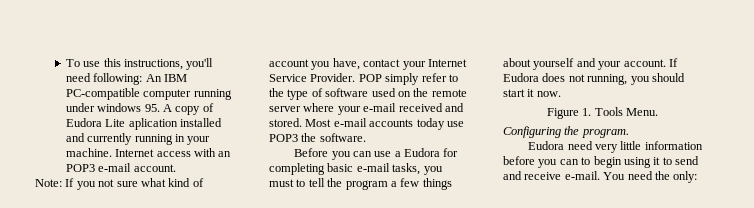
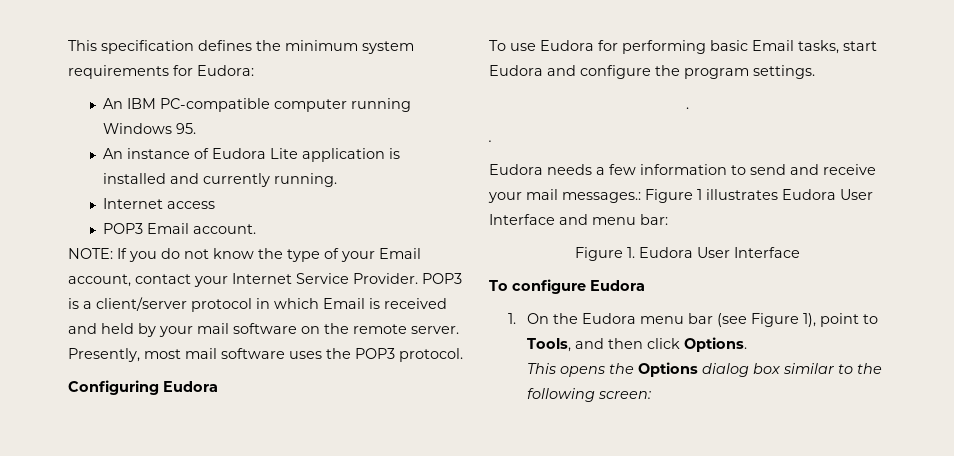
- To use this instructions, you'll need following: An IBM PC-compatible computer running under windows 95. A copy of Eudora Lite aplication installed and currently running in your machine. Internet access with an POP3 e-mail account.
+ This specification defines the minimum system requirements for Eudora:
+ An IBM PC-compatible computer running Windows 95.
+ An instance of Eudora Lite application is installed and currently running.
+ Internet access
+ POP3 Email account.
- Note: If you not sure what kind of account you have, contact your Internet Service Provider.
+ NOTE: If you do not know the type of your Email account, contact your Internet Service Provider.
- POP simply refer to the type of software used on the remote server where your e-mail received and stored. Most e-mail accounts today use POP3 the software.
- Before you can use a Eudora for completing basic e-mail tasks, you must to tell the program a few things about yourself and your account. If Eudora does not running, you should start it now.
- Figure 1. Tools Menu.
- Configuring the program.
- Eudora need very little information before you can to begin using it to send and receive e-mail. You need the only:
+ POP3 is a client/server protocol in which Email is received and held by your mail software on the remote server. Presently, most mail software uses the POP3 protocol.
+ Configuring Eudora
+ To use Eudora for performing basic Email tasks, start Eudora and configure the program settings.
+ .
+ .
+ Eudora needs a few information to send and receive your mail messages.: Figure 1 illustrates Eudora User Interface and menu bar:
+ Figure 1. Eudora User Interface
+ To configure Eudora
+ 1. On the Eudora menu bar (see Figure 1), point to Tools, and then click Options.
+ This opens the Options dialog box similar to the following screen:

